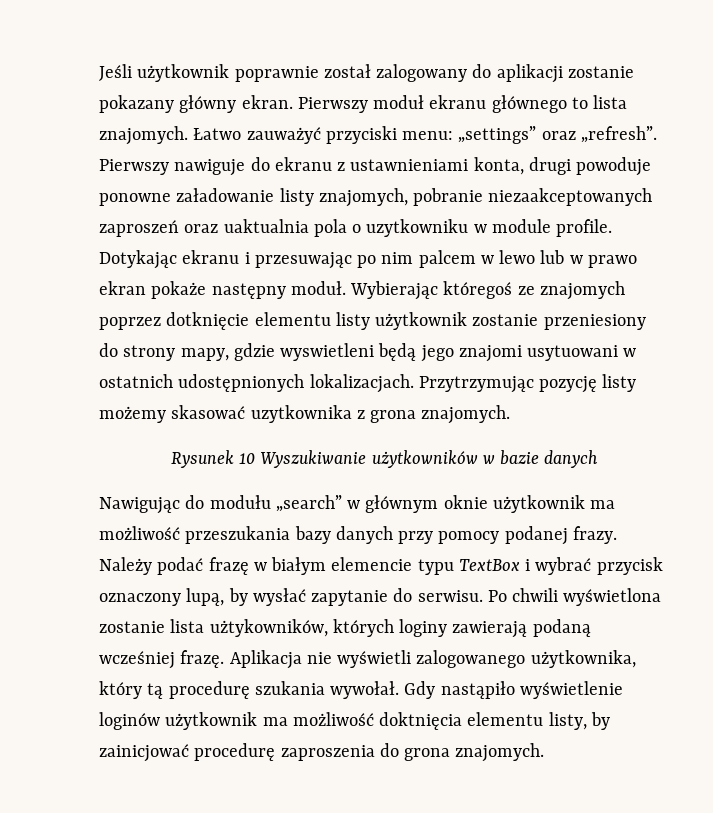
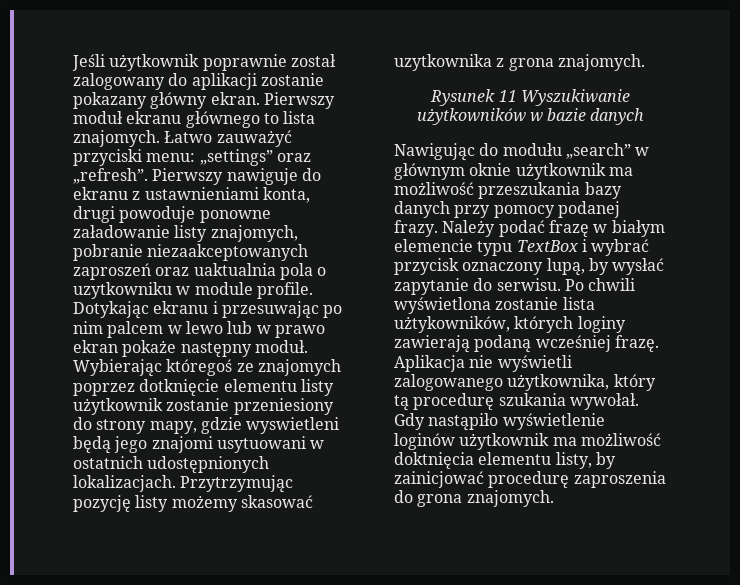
- Rysunek 10 Wyszukiwanie użytkowników w bazie danych
+ Rysunek 11 Wyszukiwanie użytkowników w bazie danych

